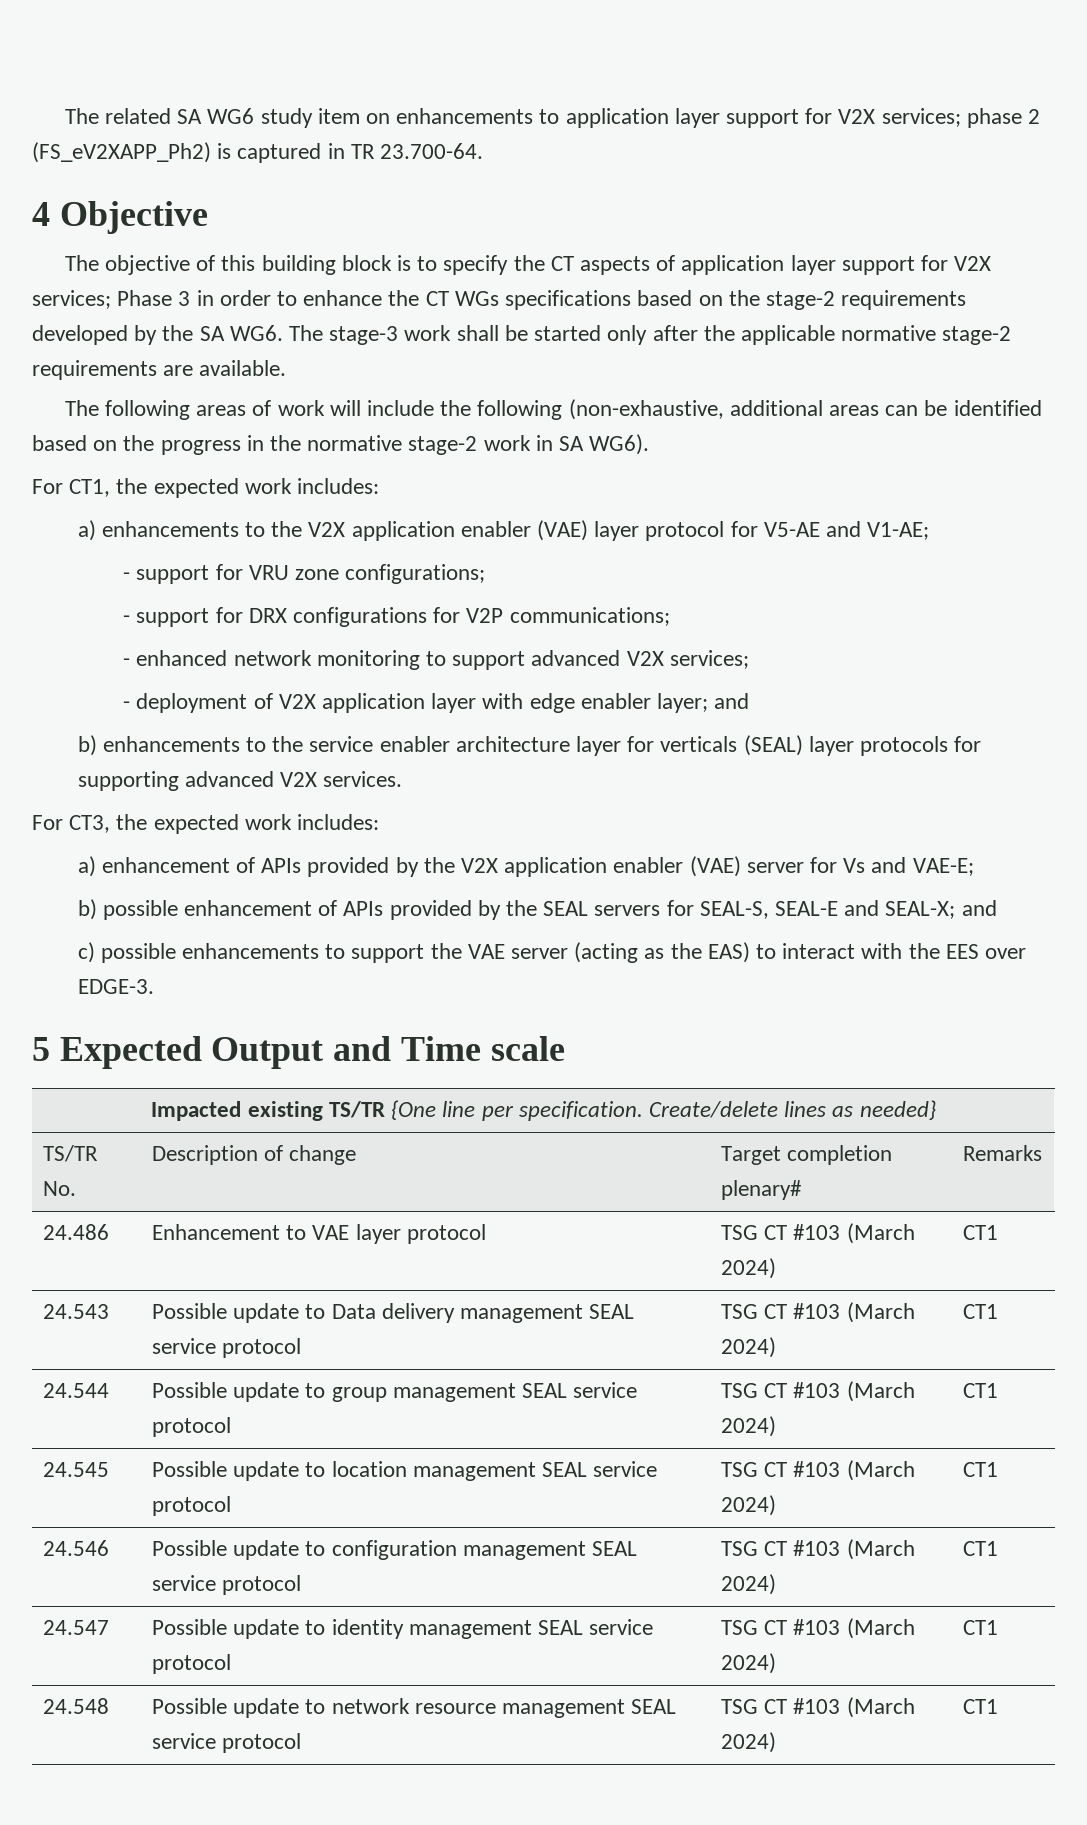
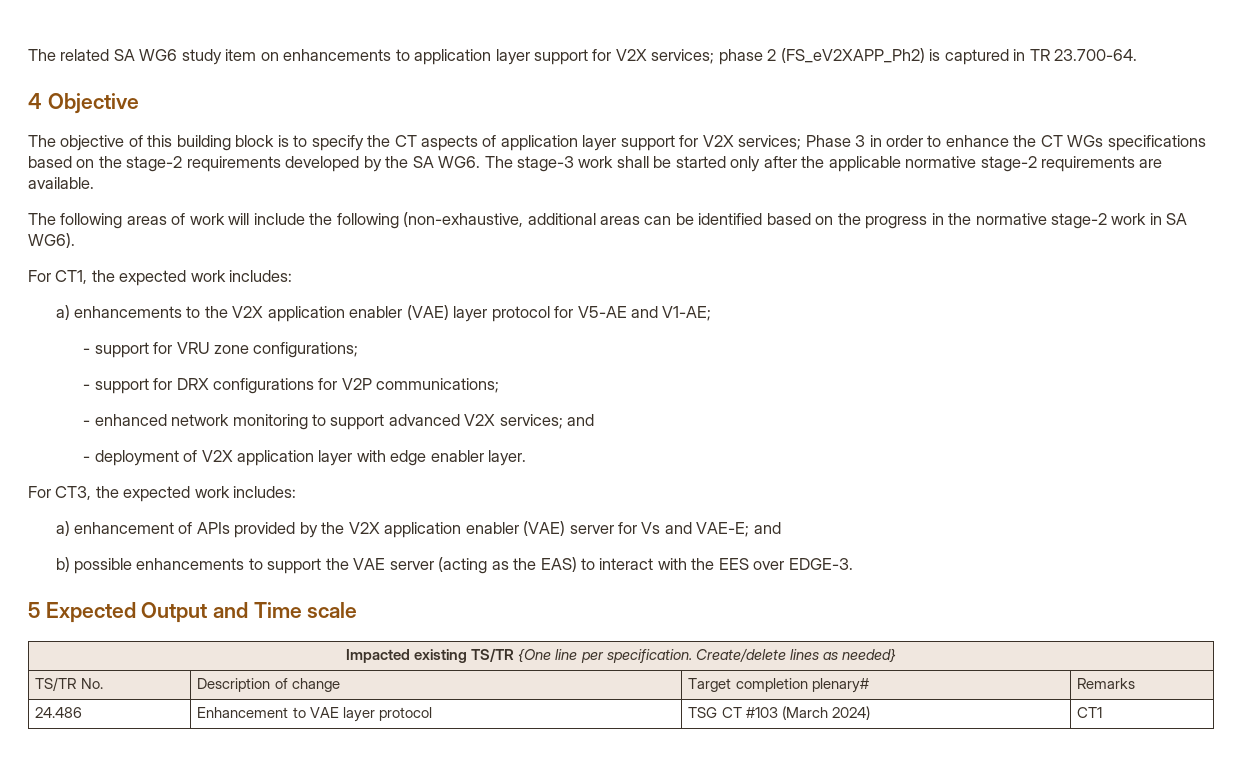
- - enhanced network monitoring to support advanced V2X services;
+ - enhanced network monitoring to support advanced V2X services; and
- - deployment of V2X application layer with edge enabler layer; and
- b) enhancements to the service enabler architecture layer for verticals (SEAL) layer protocols for supporting advanced V2X services.
+ - deployment of V2X application layer with edge enabler layer.
- a) enhancement of APIs provided by the V2X application enabler (VAE) server for Vs and VAE-E;
+ a) enhancement of APIs provided by the V2X application enabler (VAE) server for Vs and VAE-E; and
- b) possible enhancement of APIs provided by the SEAL servers for SEAL-S, SEAL-E and SEAL-X; and
- c) possible enhancements to support the VAE server (acting as the EAS) to interact with the EES over EDGE-3.
+ b) possible enhancements to support the VAE server (acting as the EAS) to interact with the EES over EDGE-3.
- 24.543 | Possible update to Data delivery management SEAL service protocol | TSG CT #103 (March 2024) | CT1
- 24.544 | Possible update to group management SEAL service protocol | TSG CT #103 (March 2024) | CT1
- 24.545 | Possible update to location management SEAL service protocol | TSG CT #103 (March 2024) | CT1
- 24.546 | Possible update to configuration management SEAL service protocol | TSG CT #103 (March 2024) | CT1
- 24.547 | Possible update to identity management SEAL service protocol | TSG CT #103 (March 2024) | CT1
- 24.548 | Possible update to network resource management SEAL service protocol | TSG CT #103 (March 2024) | CT1

